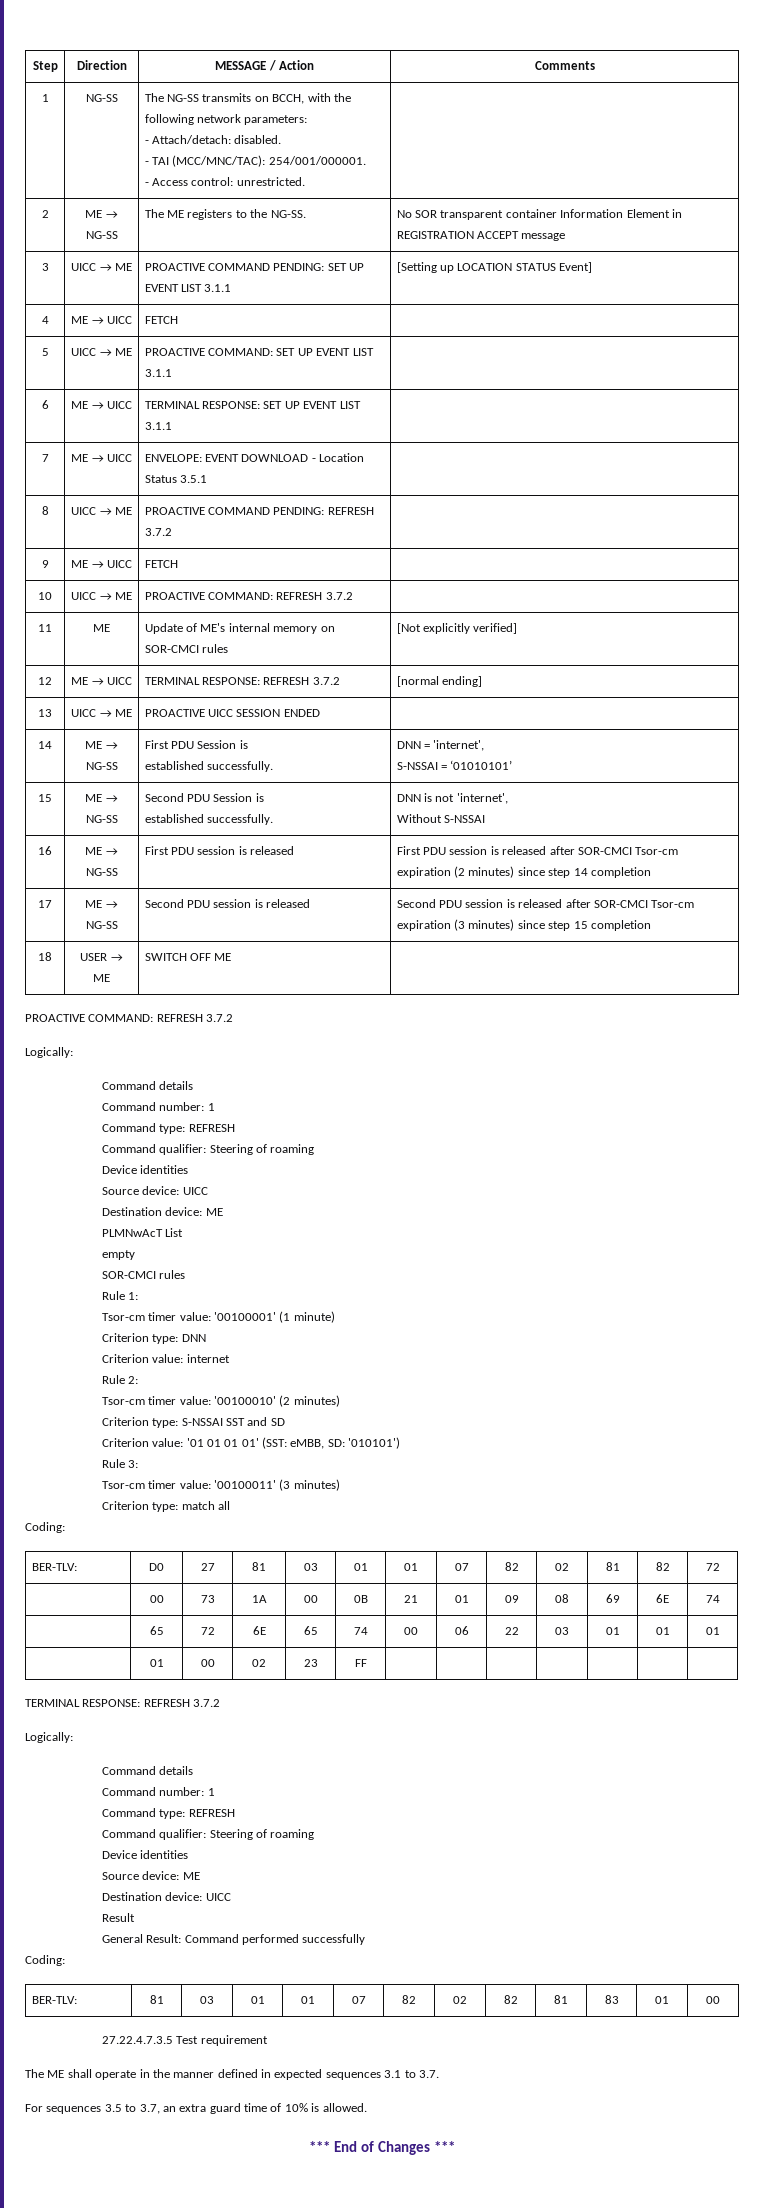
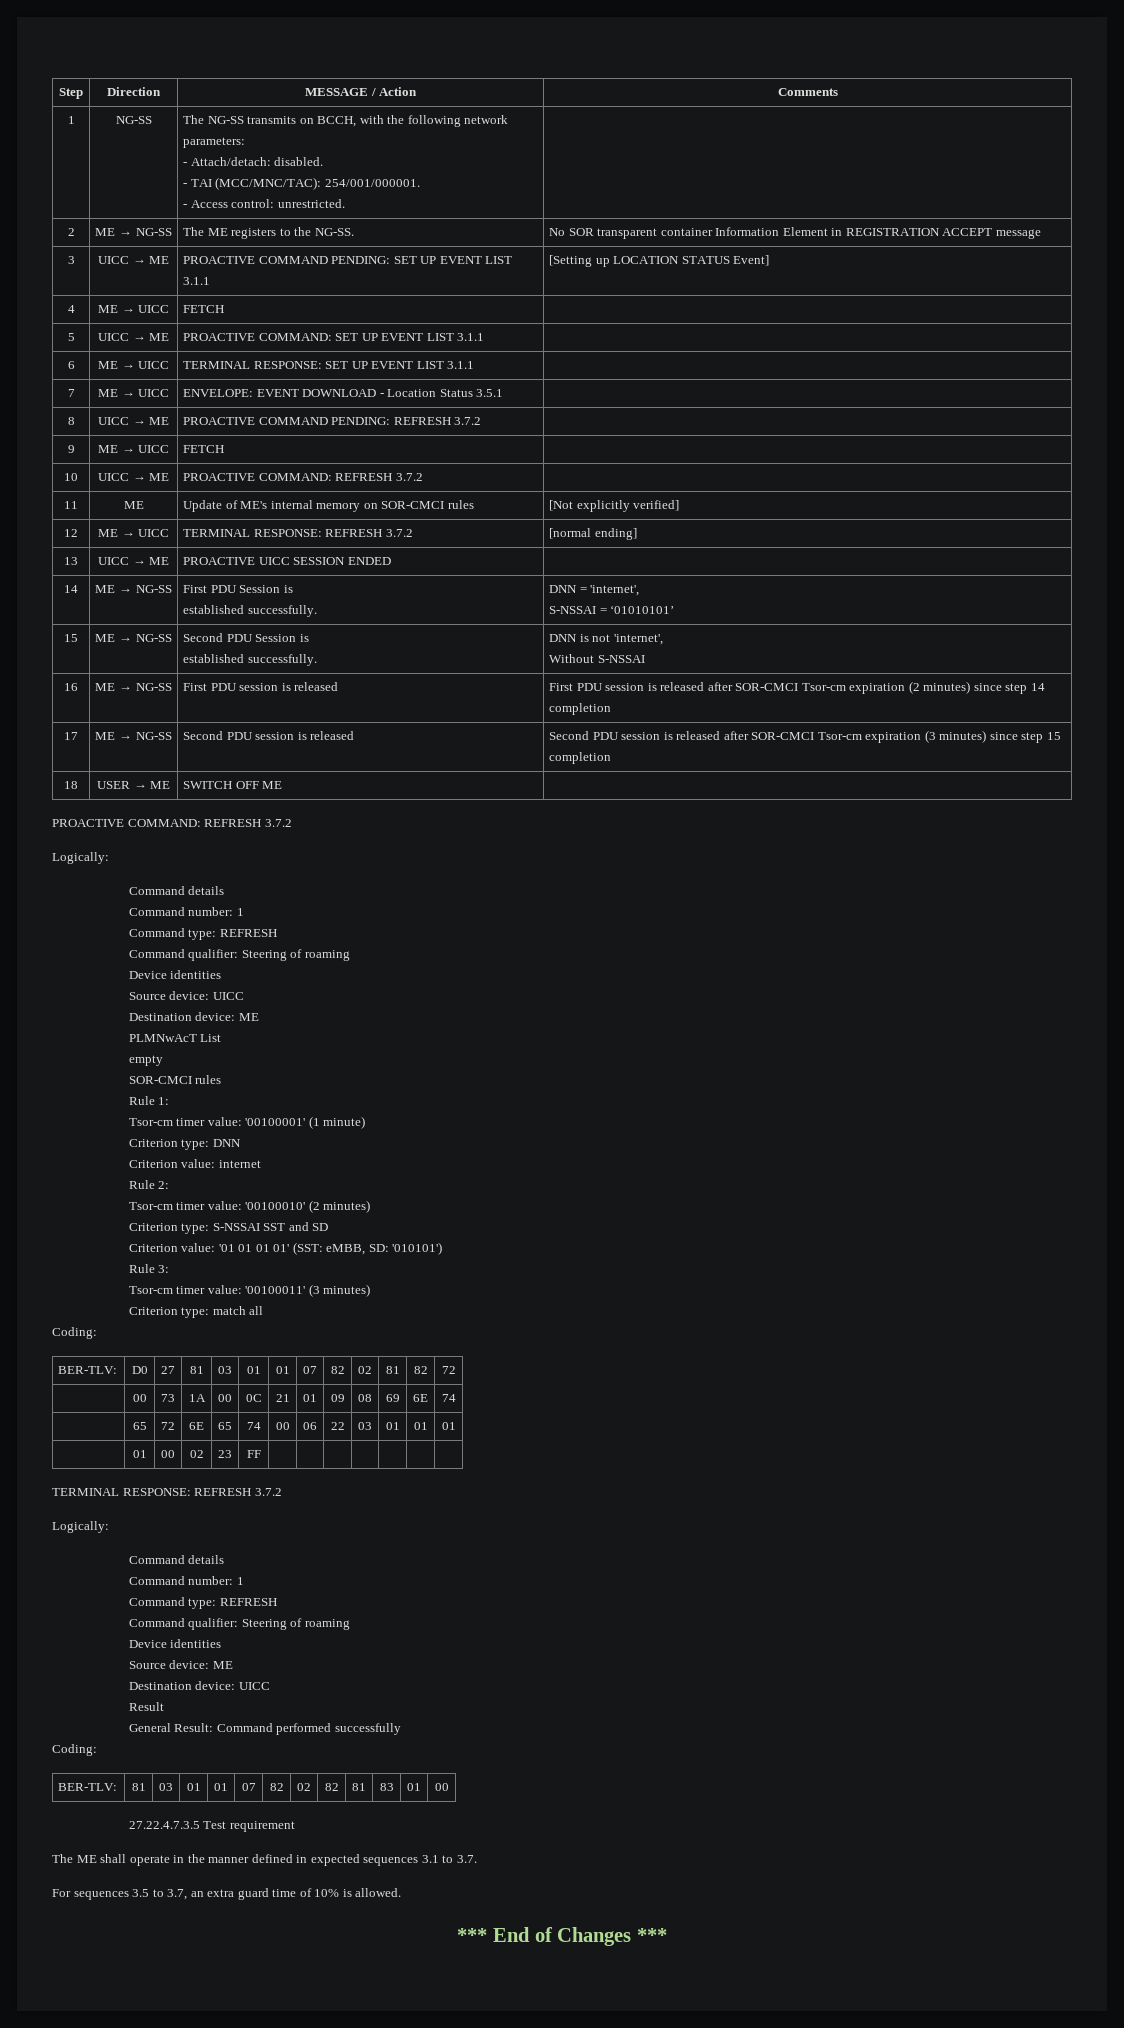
- | 00 | 73 | 1A | 00 | 0B | 21 | 01 | 09 | 08 | 69 | 6E | 74
+ | 00 | 73 | 1A | 00 | 0C | 21 | 01 | 09 | 08 | 69 | 6E | 74

